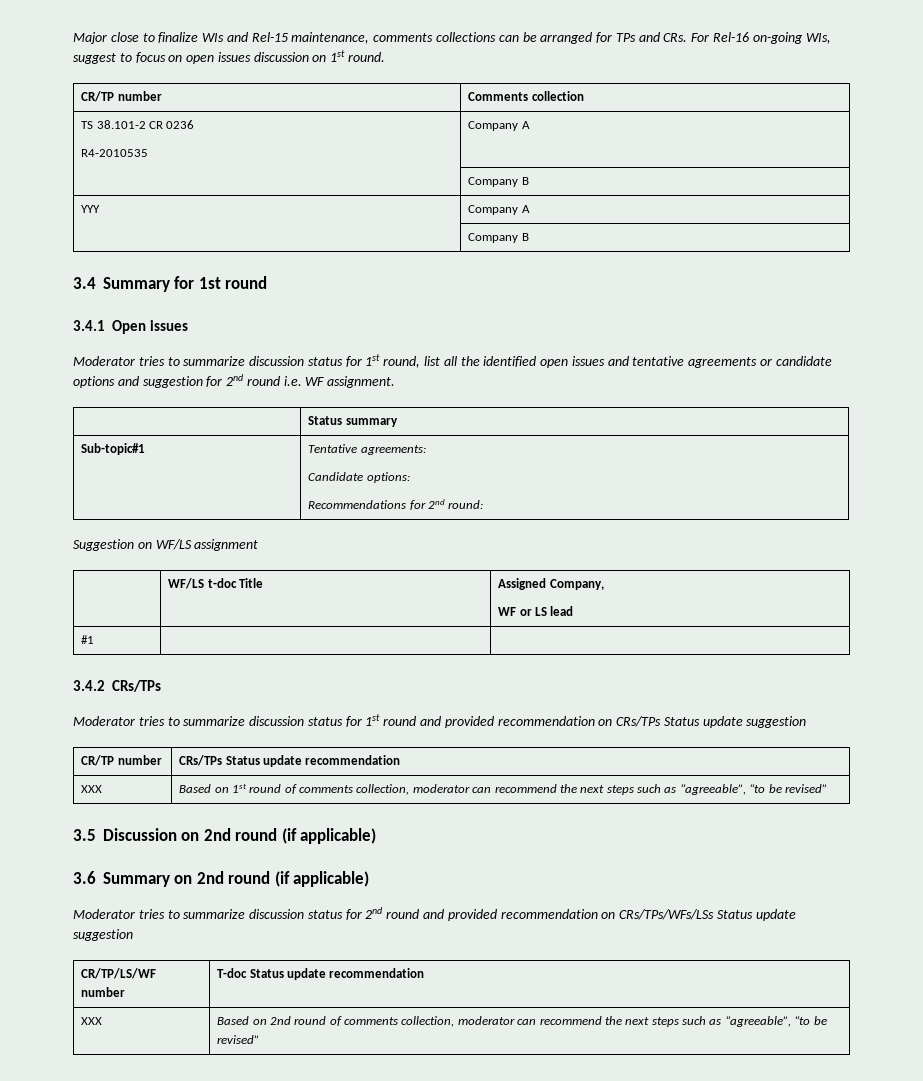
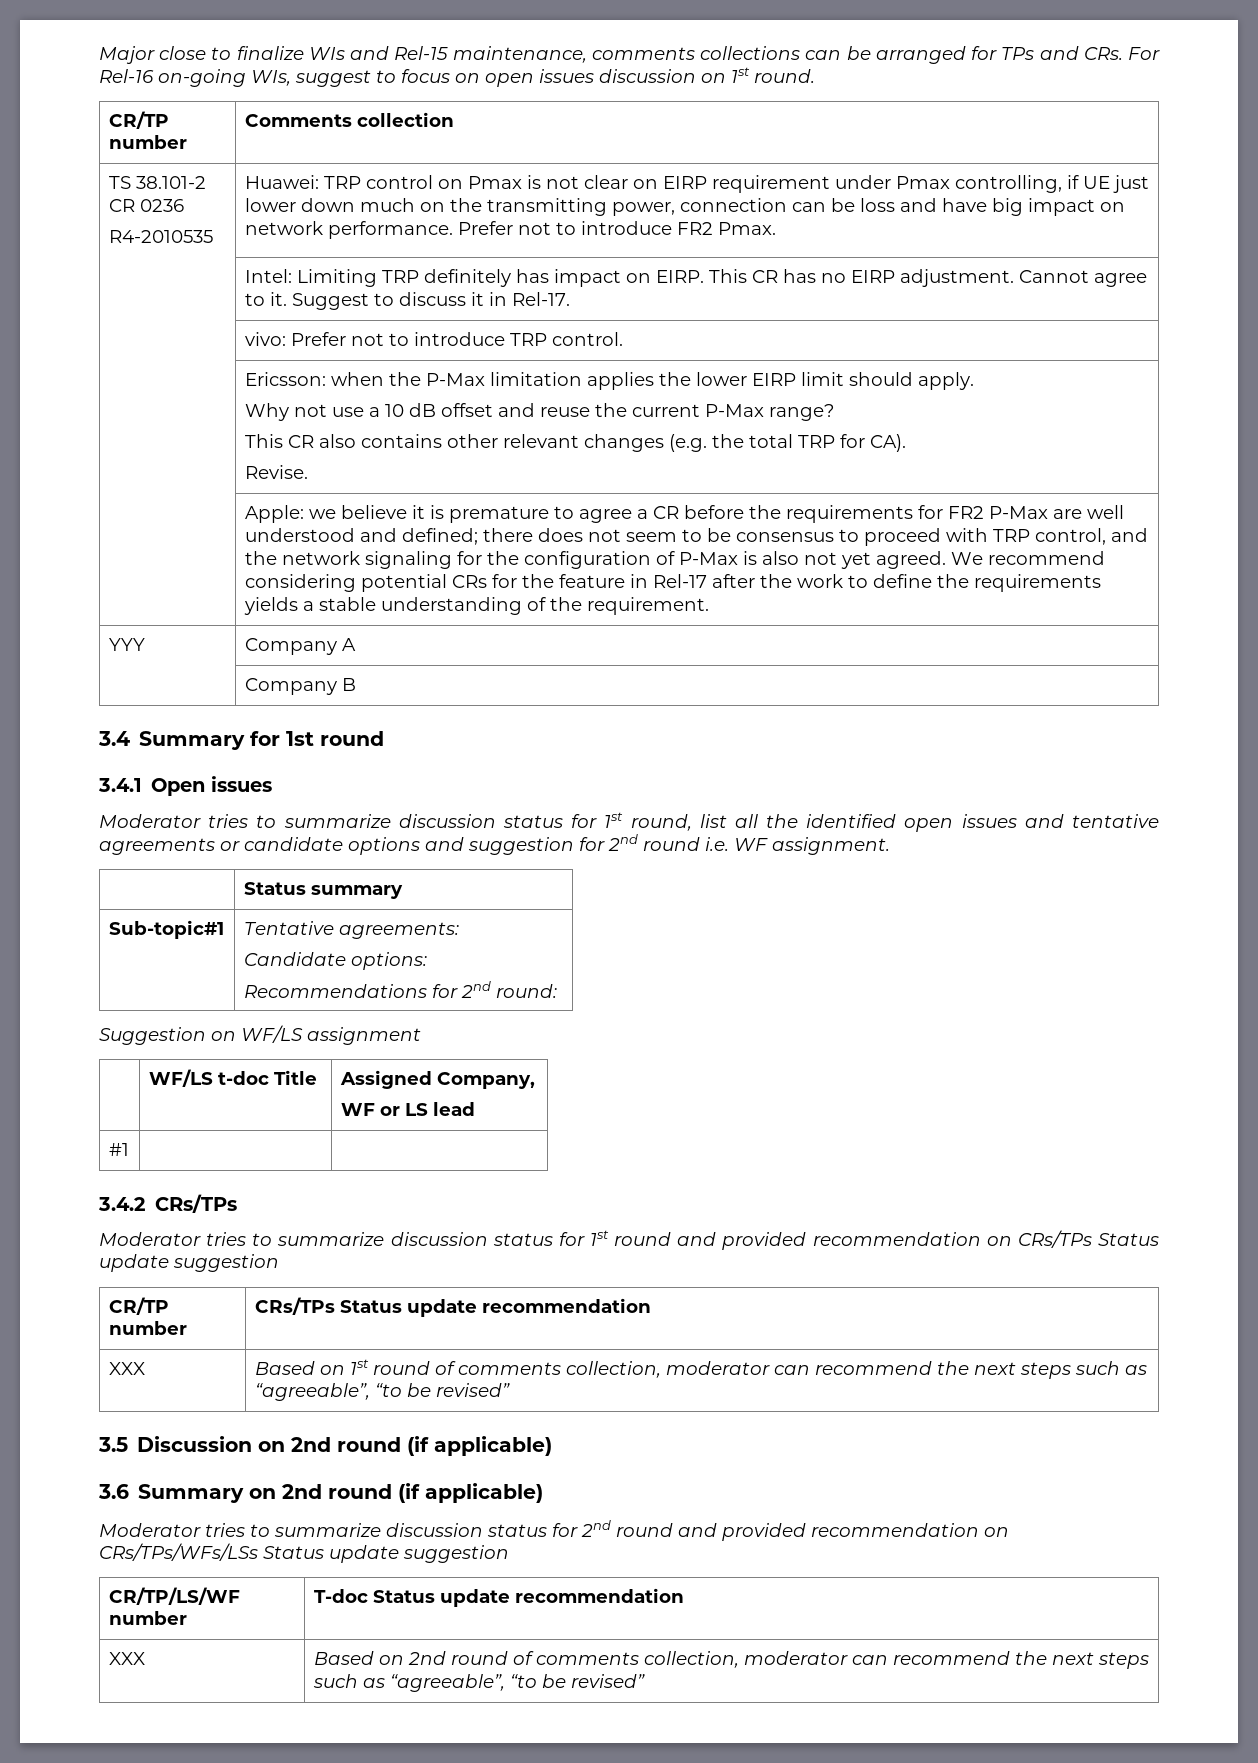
- R4-2010535 | Company A
- | Company B
+ R4-2010535 | Huawei: TRP control on Pmax is not clear on EIRP requirement under Pmax controlling, if UE just lower down much on the transmitting power, connection can be loss and have big impact on network performance. Prefer not to introduce FR2 Pmax.
+ | Intel: Limiting TRP definitely has impact on EIRP. This CR has no EIRP adjustment. Cannot agree to it. Suggest to discuss it in Rel-17.
+ | vivo: Prefer not to introduce TRP control.
+ | Ericsson: when the P-Max limitation applies the lower EIRP limit should apply.
+ Why not use a 10 dB offset and reuse the current P-Max range?
+ This CR also contains other relevant changes (e.g. the total TRP for CA).
+ Revise.
+ | Apple: we believe it is premature to agree a CR before the requirements for FR2 P-Max are well understood and defined; there does not seem to be consensus to proceed with TRP control, and the network signaling for the configuration of P-Max is also not yet agreed. We recommend considering potential CRs for the feature in Rel-17 after the work to define the requirements yields a stable understanding of the requirement.

